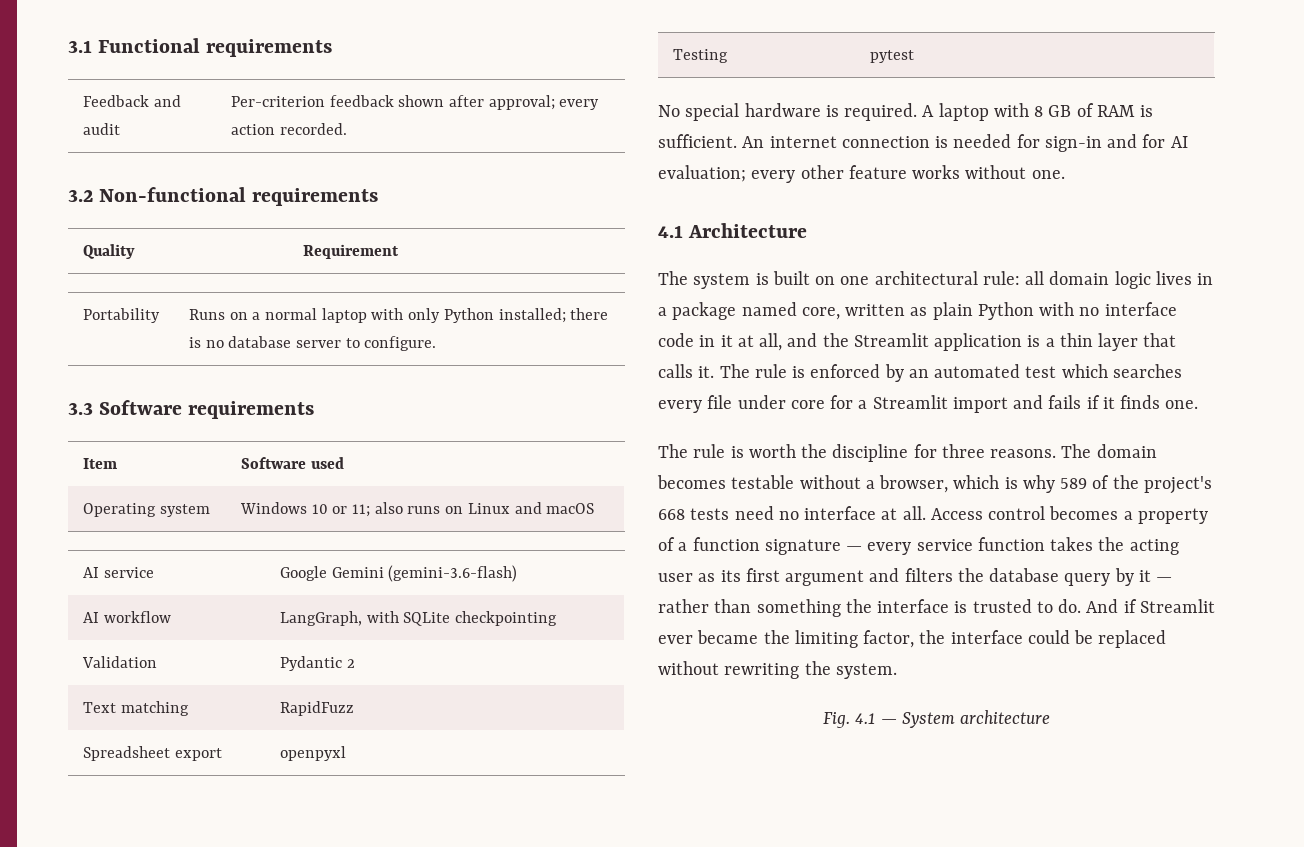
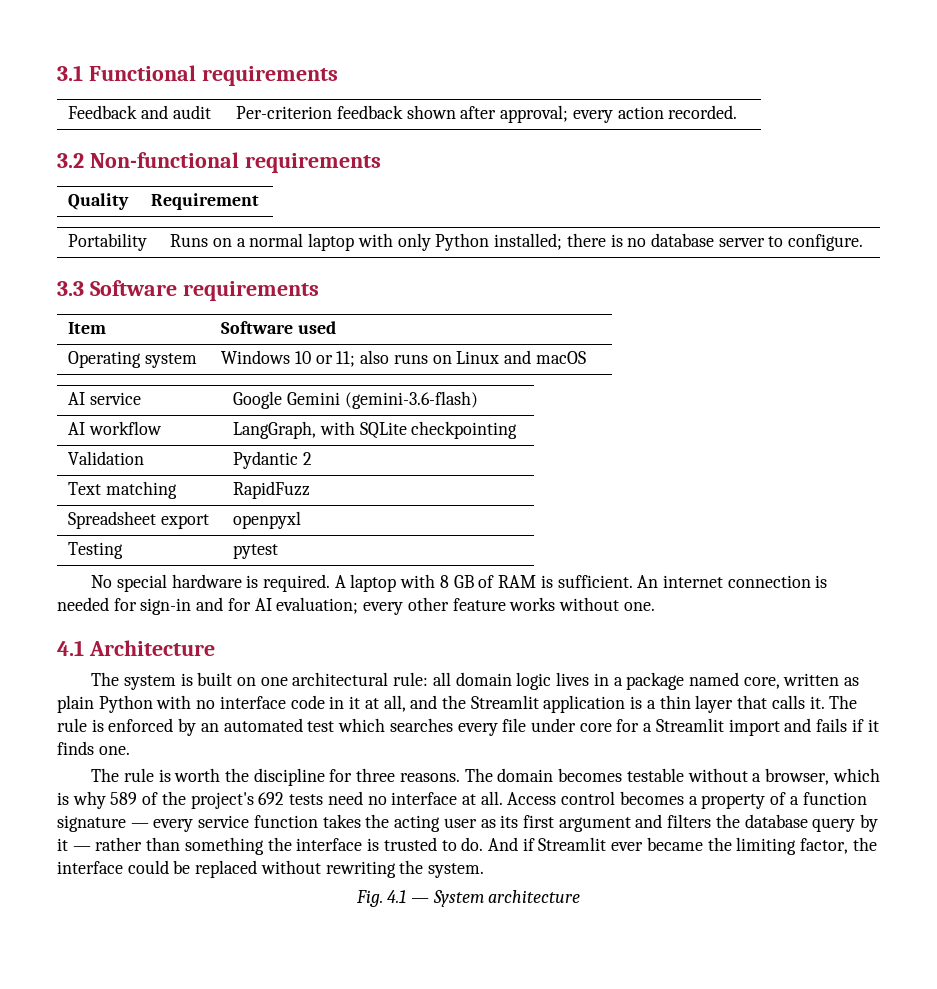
- The domain becomes testable without a browser, which is why 589 of the project's 668 tests need no interface at all.
+ The domain becomes testable without a browser, which is why 589 of the project's 692 tests need no interface at all.

